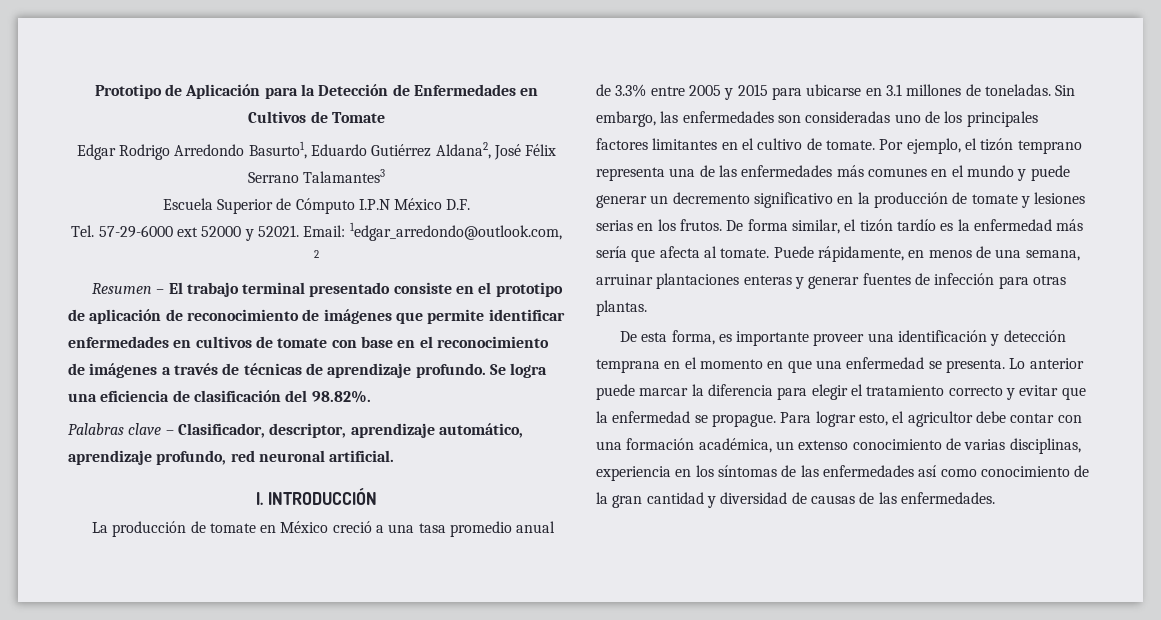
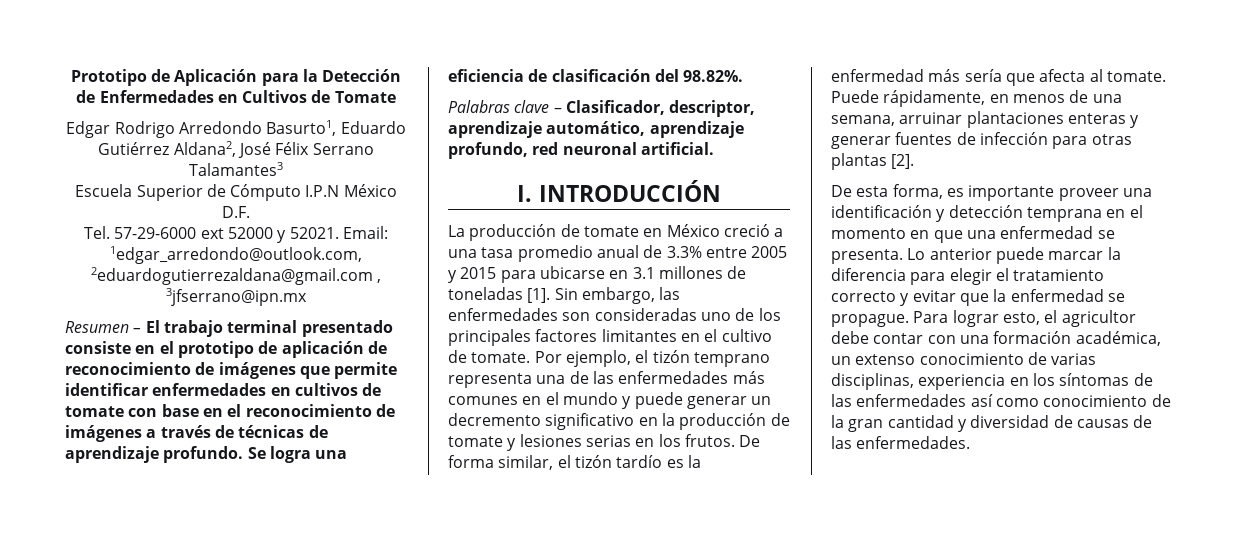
- Email: 1edgar_arredondo@outlook.com, 2
+ Email: 1edgar_arredondo@outlook.com, 2eduardogutierrezaldana@gmail.com , 3jfserrano@ipn.mx
- La producción de tomate en México creció a una tasa promedio anual de 3.3% entre 2005 y 2015 para ubicarse en 3.1 millones de toneladas.
+ La producción de tomate en México creció a una tasa promedio anual de 3.3% entre 2005 y 2015 para ubicarse en 3.1 millones de toneladas [1].
- Puede rápidamente, en menos de una semana, arruinar plantaciones enteras y generar fuentes de infección para otras plantas.
+ Puede rápidamente, en menos de una semana, arruinar plantaciones enteras y generar fuentes de infección para otras plantas [2].

